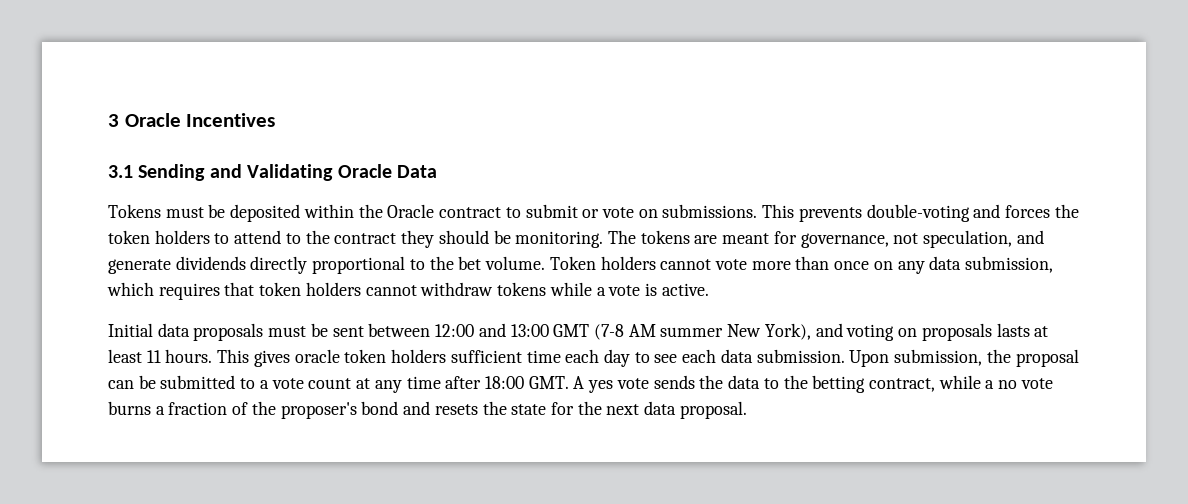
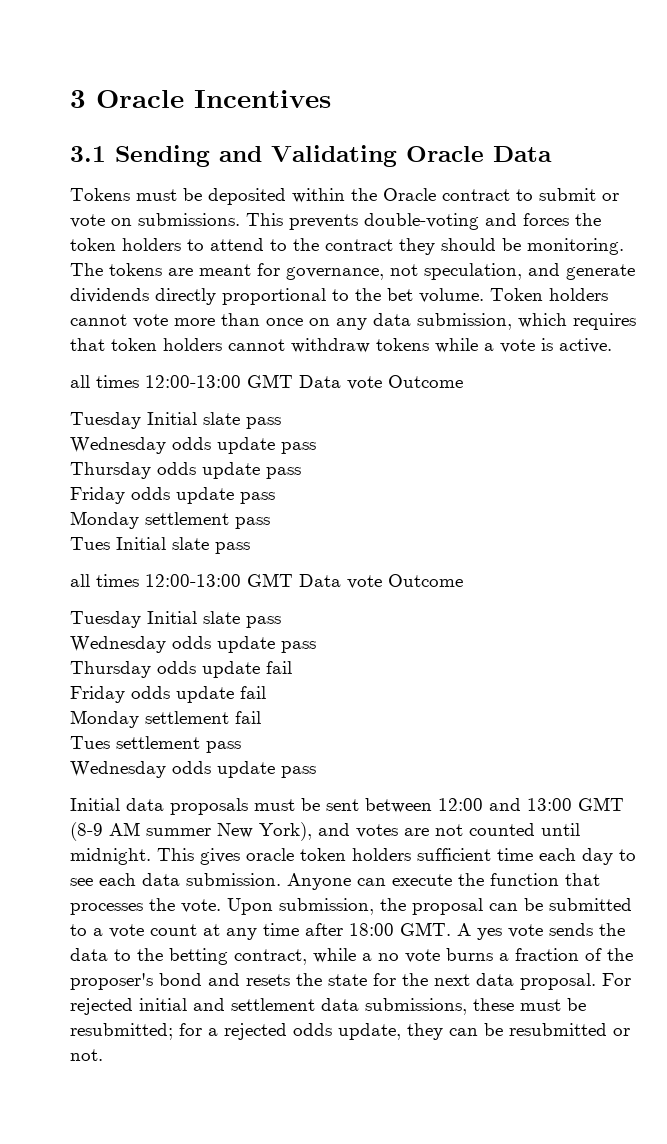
  Token holders cannot vote more than once on any data submission, which requires that token holders cannot withdraw tokens while a vote is active.
+ all times 12:00-13:00 GMT Data vote Outcome
+ Tuesday Initial slate pass
+ Wednesday odds update pass
+ Thursday odds update pass
+ Friday odds update pass
+ Monday settlement pass
+ Tues Initial slate pass
+ all times 12:00-13:00 GMT Data vote Outcome
+ Tuesday Initial slate pass
+ Wednesday odds update pass
+ Thursday odds update fail
+ Friday odds update fail
+ Monday settlement fail
+ Tues settlement pass
+ Wednesday odds update pass
- Initial data proposals must be sent between 12:00 and 13:00 GMT (7-8 AM summer New York), and voting on proposals lasts at least 11 hours.
+ Initial data proposals must be sent between 12:00 and 13:00 GMT (8-9 AM summer New York), and votes are not counted until midnight.
+ Anyone can execute the function that processes the vote.
+ For rejected initial and settlement data submissions, these must be resubmitted; for a rejected odds update, they can be resubmitted or not.

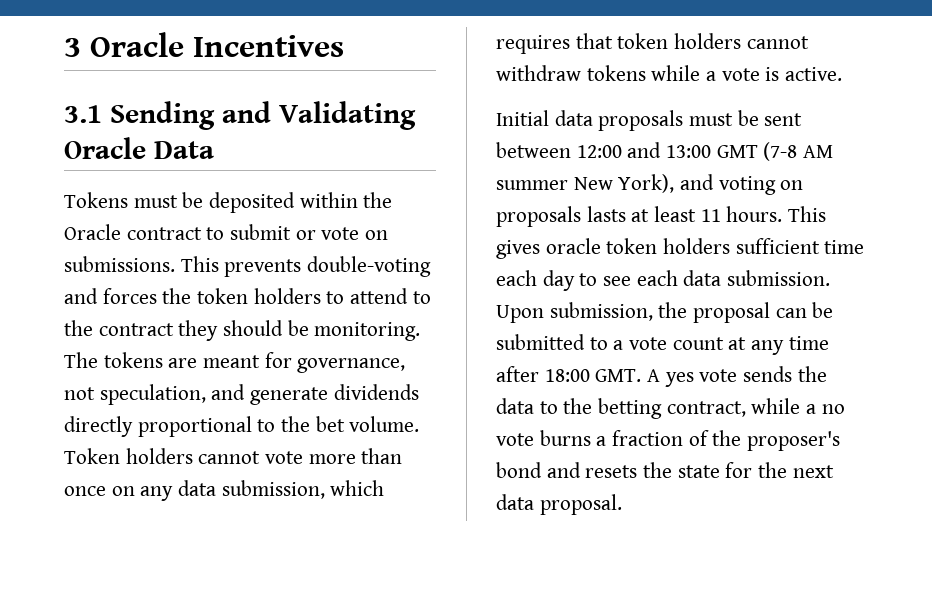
  Token holders cannot vote more than once on any data submission, which requires that token holders cannot withdraw tokens while a vote is active.
- all times 12:00-13:00 GMT Data vote Outcome
- Tuesday Initial slate pass
- Wednesday odds update pass
- Thursday odds update pass
- Friday odds update pass
- Monday settlement pass
- Tues Initial slate pass
- all times 12:00-13:00 GMT Data vote Outcome
- Tuesday Initial slate pass
- Wednesday odds update pass
- Thursday odds update fail
- Friday odds update fail
- Monday settlement fail
- Tues settlement pass
- Wednesday odds update pass
- Initial data proposals must be sent between 12:00 and 13:00 GMT (8-9 AM summer New York), and votes are not counted until midnight.
+ Initial data proposals must be sent between 12:00 and 13:00 GMT (7-8 AM summer New York), and voting on proposals lasts at least 11 hours.
- Anyone can execute the function that processes the vote.
- For rejected initial and settlement data submissions, these must be resubmitted; for a rejected odds update, they can be resubmitted or not.

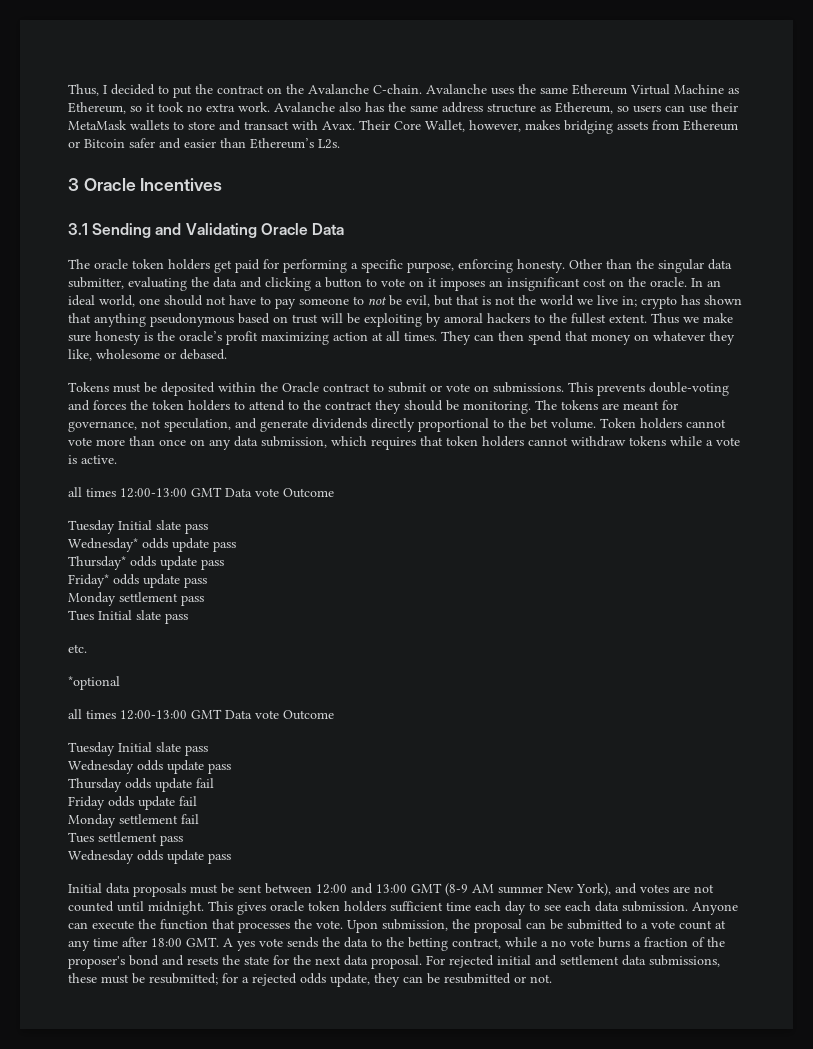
+ Thus, I decided to put the contract on the Avalanche C-chain. Avalanche uses the same Ethereum Virtual Machine as Ethereum, so it took no extra work. Avalanche also has the same address structure as Ethereum, so users can use their MetaMask wallets to store and transact with Avax. Their Core Wallet, however, makes bridging assets from Ethereum or Bitcoin safer and easier than Ethereum’s L2s.
+ The oracle token holders get paid for performing a specific purpose, enforcing honesty. Other than the singular data submitter, evaluating the data and clicking a button to vote on it imposes an insignificant cost on the oracle. In an ideal world, one should not have to pay someone to not be evil, but that is not the world we live in; crypto has shown that anything pseudonymous based on trust will be exploiting by amoral hackers to the fullest extent. Thus we make sure honesty is the oracle’s profit maximizing action at all times. They can then spend that money on whatever they like, wholesome or debased.
  Token holders cannot vote more than once on any data submission, which requires that token holders cannot withdraw tokens while a vote is active.
+ all times 12:00-13:00 GMT Data vote Outcome
+ Tuesday Initial slate pass
+ Wednesday* odds update pass
+ Thursday* odds update pass
+ Friday* odds update pass
+ Monday settlement pass
+ Tues Initial slate pass
+ etc.
+ *optional
+ all times 12:00-13:00 GMT Data vote Outcome
+ Tuesday Initial slate pass
+ Wednesday odds update pass
+ Thursday odds update fail
+ Friday odds update fail
+ Monday settlement fail
+ Tues settlement pass
+ Wednesday odds update pass
- Initial data proposals must be sent between 12:00 and 13:00 GMT (7-8 AM summer New York), and voting on proposals lasts at least 11 hours.
+ Initial data proposals must be sent between 12:00 and 13:00 GMT (8-9 AM summer New York), and votes are not counted until midnight.
+ Anyone can execute the function that processes the vote.
+ For rejected initial and settlement data submissions, these must be resubmitted; for a rejected odds update, they can be resubmitted or not.

